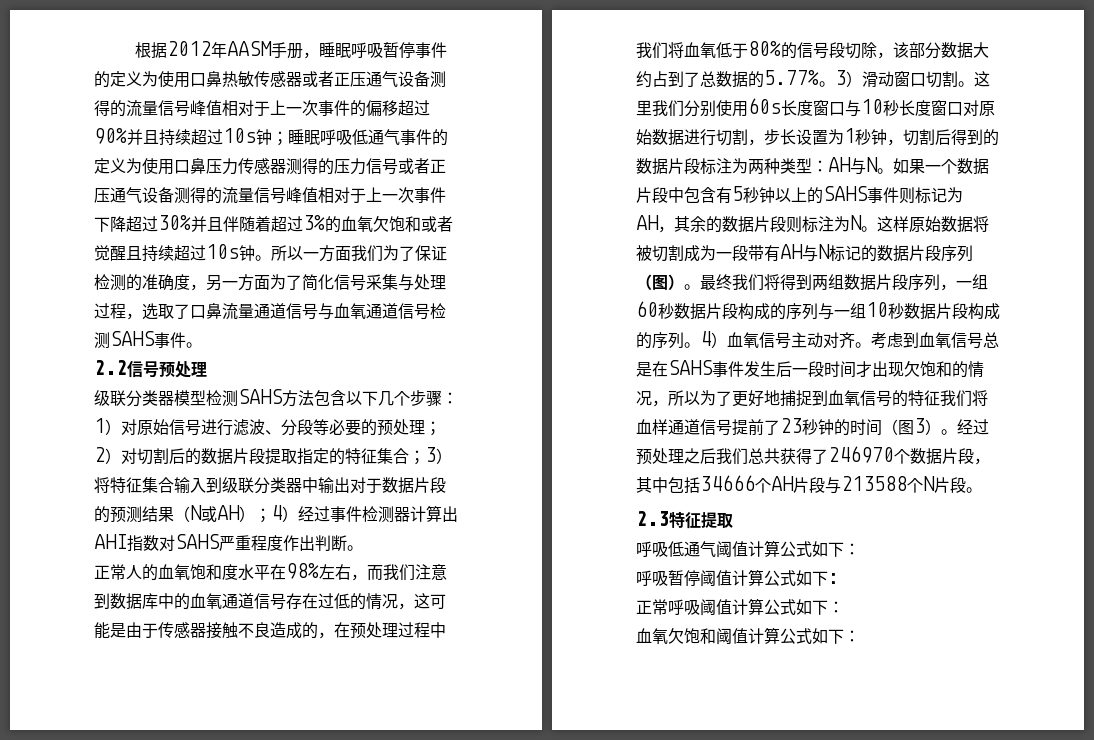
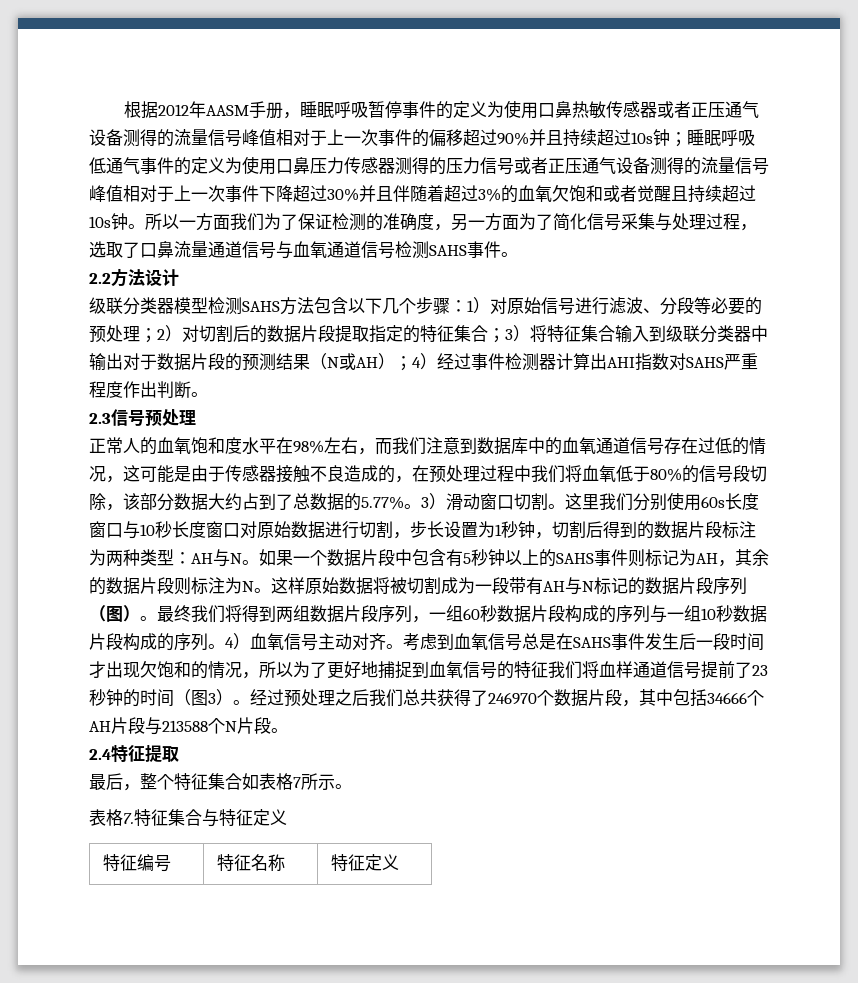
- 2.2信号预处理
+ 2.2方法设计
+ 2.3信号预处理
- 2.3特征提取
+ 2.4特征提取
- 呼吸低通气阈值计算公式如下：
- 呼吸暂停阈值计算公式如下:
- 正常呼吸阈值计算公式如下：
- 血氧欠饱和阈值计算公式如下：
+ 最后，整个特征集合如表格7所示。
+ 表格7.特征集合与特征定义
+ 特征编号 | 特征名称 | 特征定义

